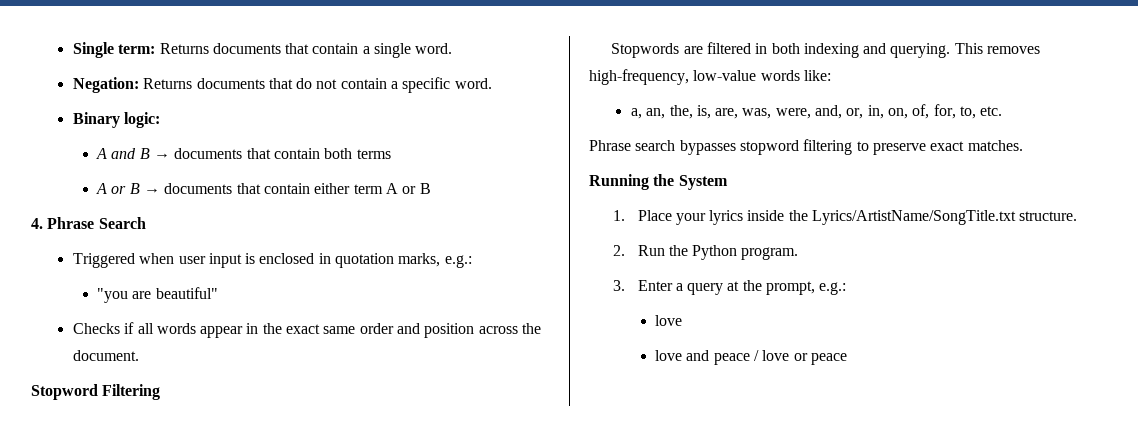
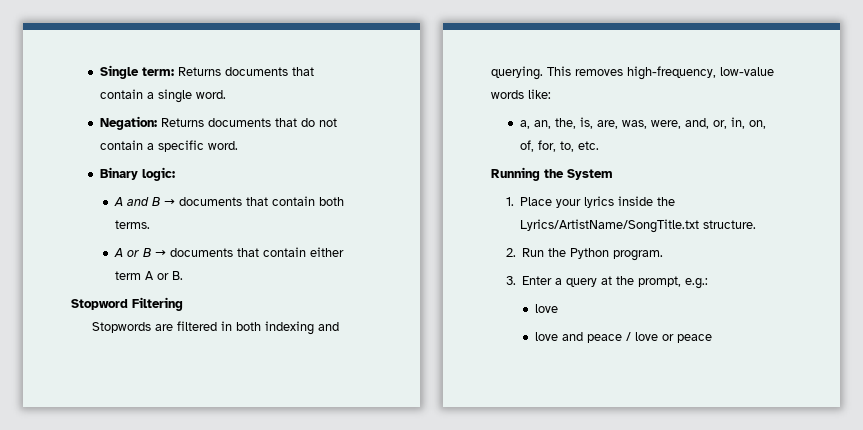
- A and B → documents that contain both terms
+ A and B → documents that contain both terms.
- A or B → documents that contain either term A or B
- 4. Phrase Search
- Triggered when user input is enclosed in quotation marks, e.g.:
- "you are beautiful"
- Checks if all words appear in the exact same order and position across the document.
+ A or B → documents that contain either term A or B.
- Phrase search bypasses stopword filtering to preserve exact matches.

